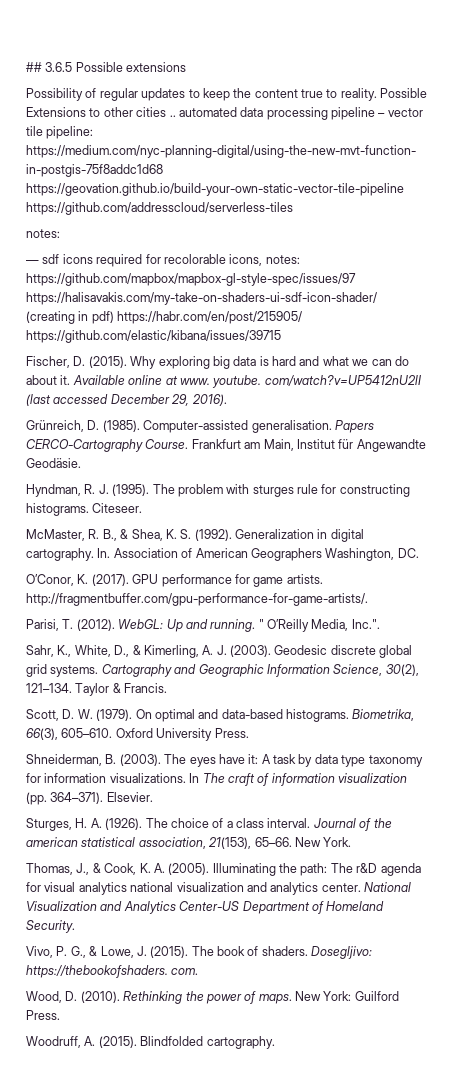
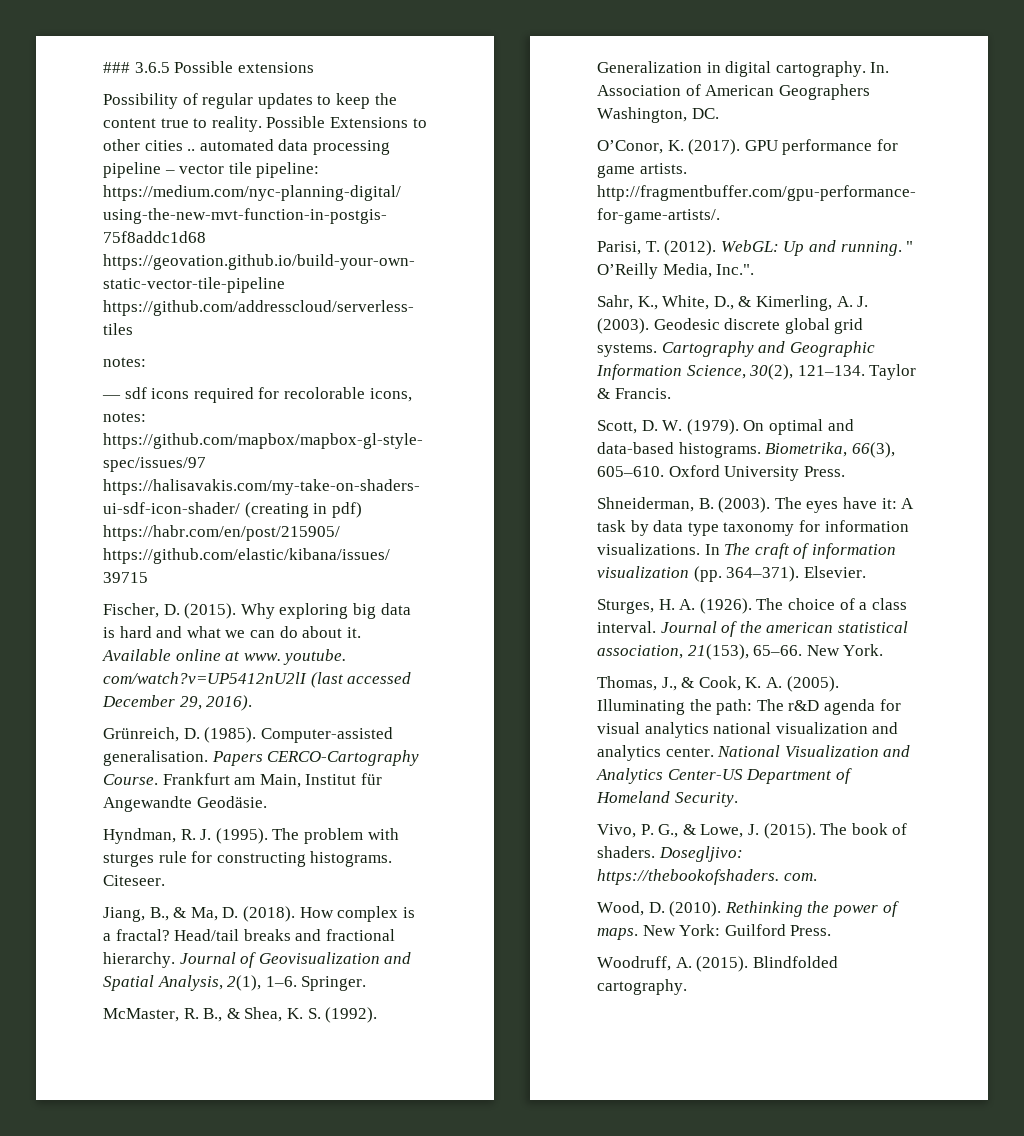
- ## 3.6.5 Possible extensions
+ ### 3.6.5 Possible extensions
+ Jiang, B., & Ma, D. (2018). How complex is a fractal? Head/tail breaks and fractional hierarchy. Journal of Geovisualization and Spatial Analysis, 2(1), 1–6. Springer.

